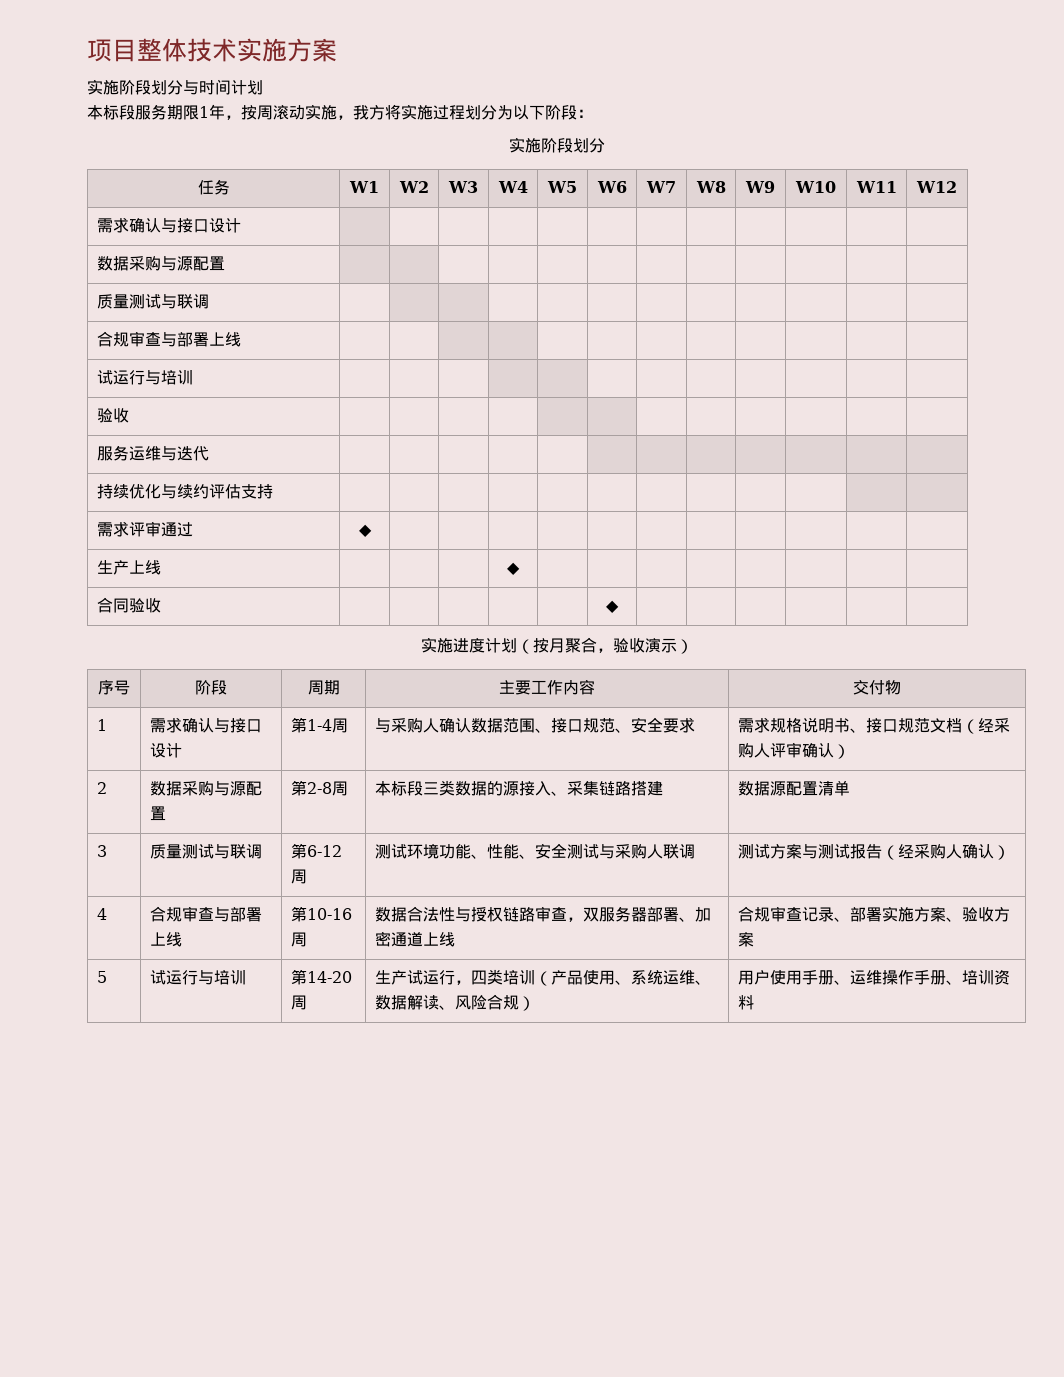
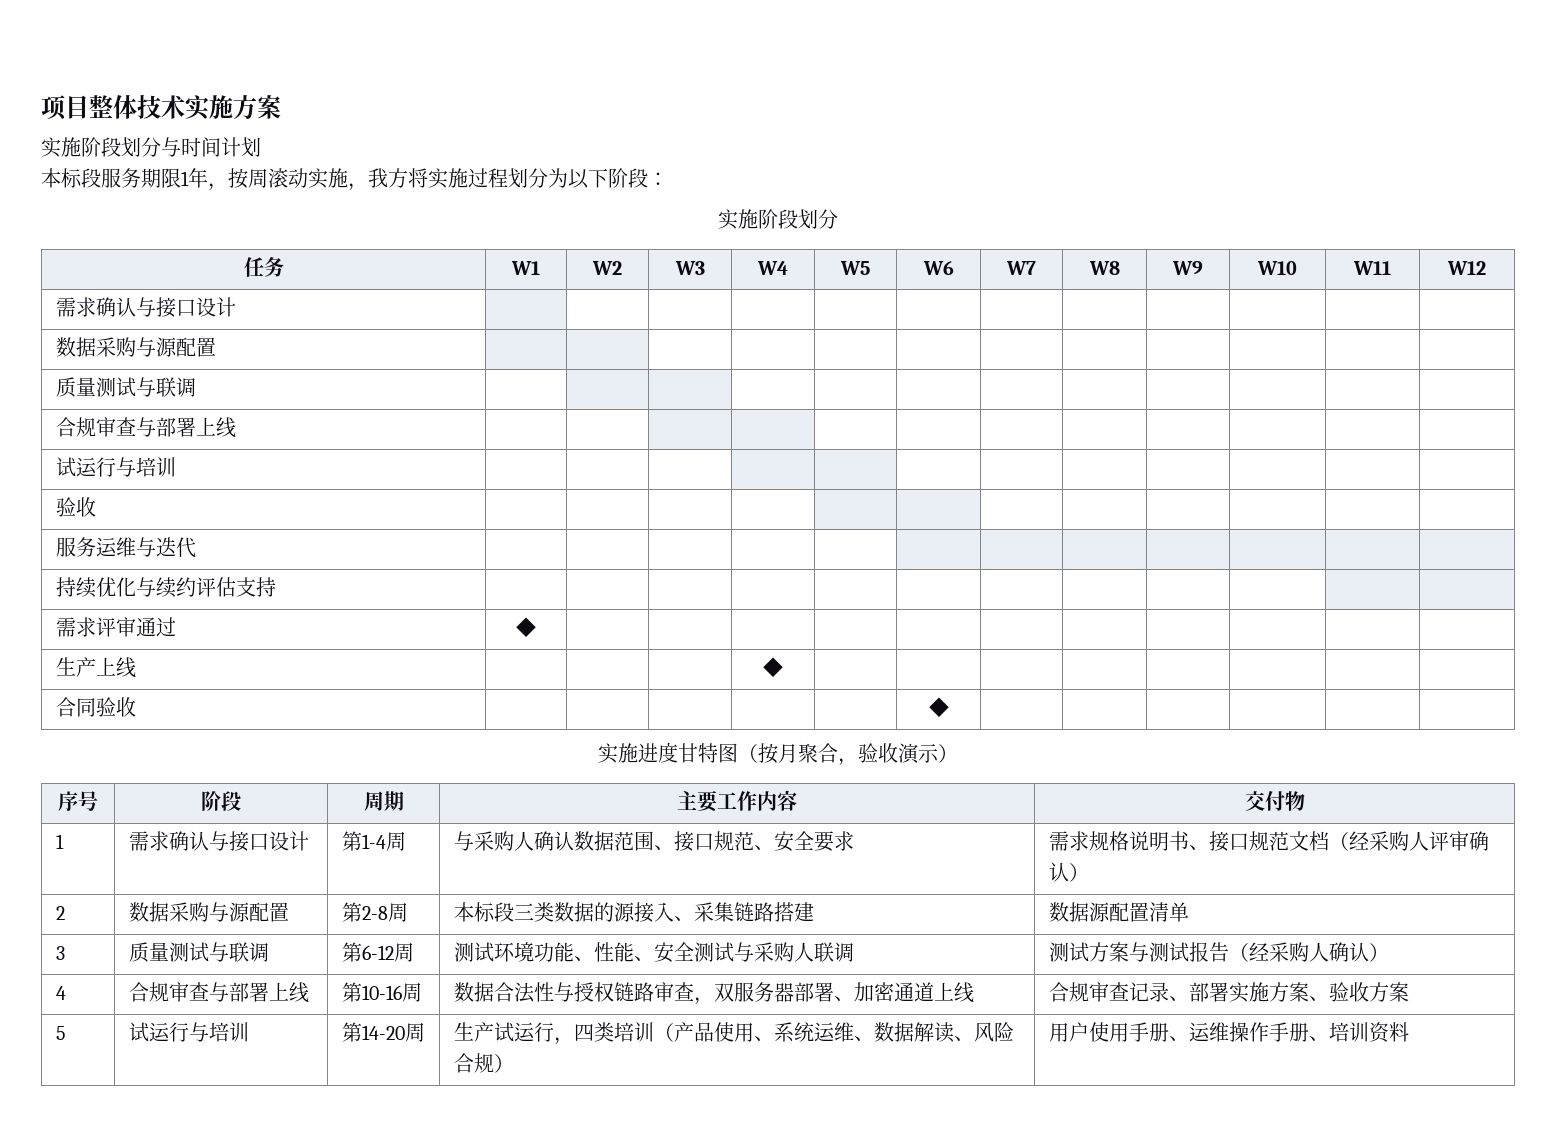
- 实施进度计划（按月聚合，验收演示）
+ 实施进度甘特图（按月聚合，验收演示）

